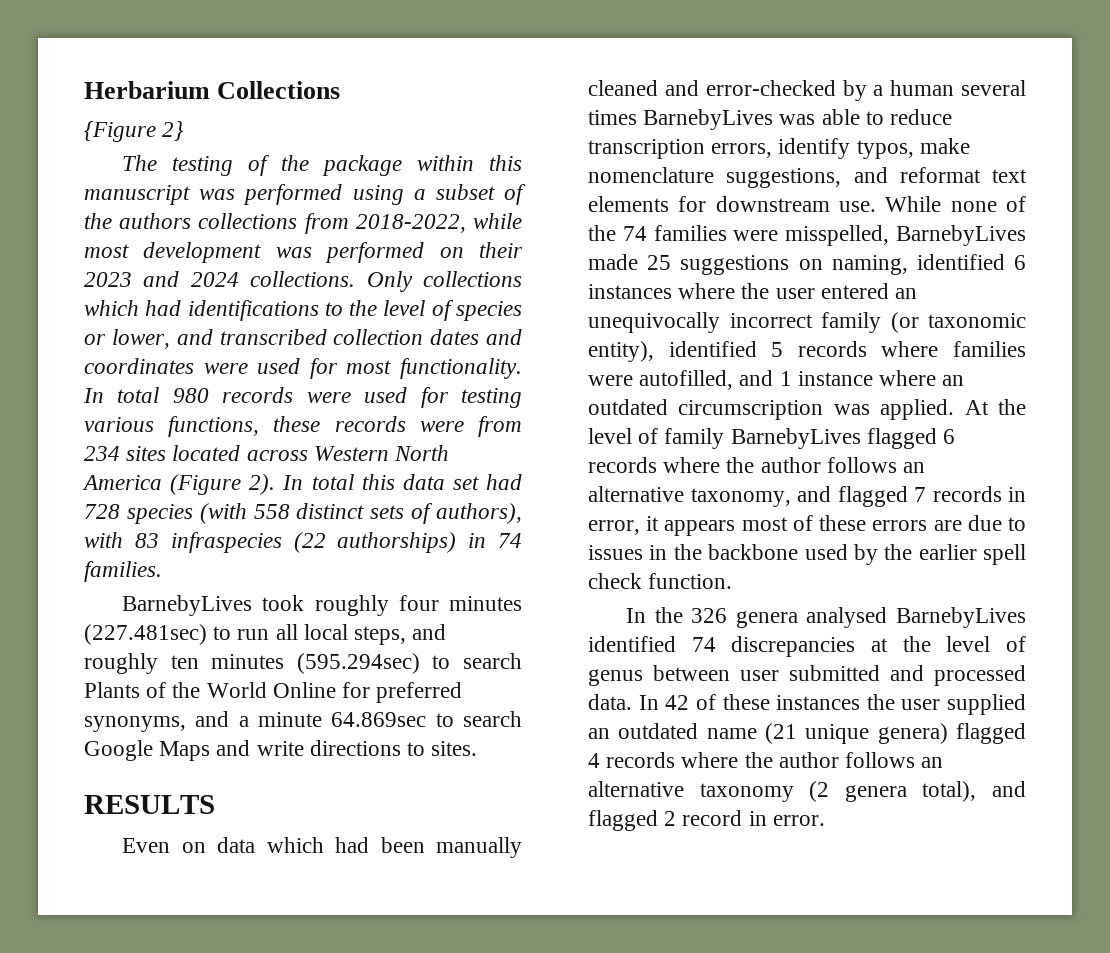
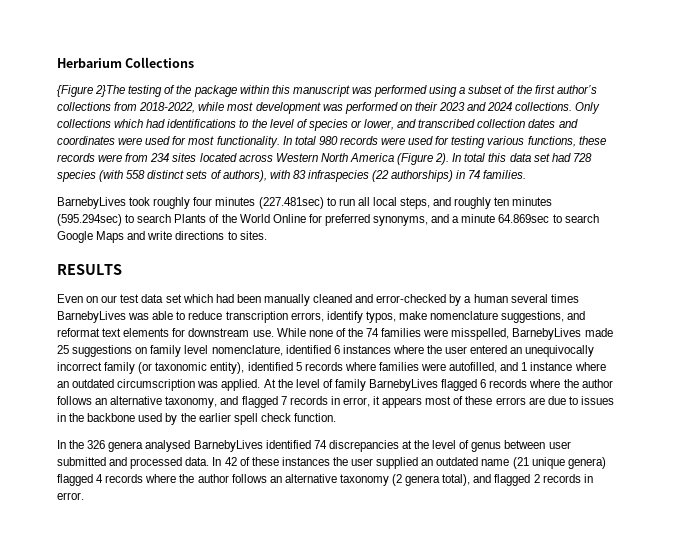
- {Figure 2}
- The testing of the package within this manuscript was performed using a subset of the authors collections from 2018-2022, while most development was performed on their 2023 and 2024 collections.
+ {Figure 2}The testing of the package within this manuscript was performed using a subset of the first author’s collections from 2018-2022, while most development was performed on their 2023 and 2024 collections.
- Even on data which had been manually cleaned and error-checked by a human several times BarnebyLives was able to reduce transcription errors, identify typos, make nomenclature suggestions, and reformat text elements for downstream use.
+ Even on our test data set which had been manually cleaned and error-checked by a human several times BarnebyLives was able to reduce transcription errors, identify typos, make nomenclature suggestions, and reformat text elements for downstream use.
- While none of the 74 families were misspelled, BarnebyLives made 25 suggestions on naming, identified 6 instances where the user entered an unequivocally incorrect family (or taxonomic entity), identified 5 records where families were autofilled, and 1 instance where an outdated circumscription was applied.
+ While none of the 74 families were misspelled, BarnebyLives made 25 suggestions on family level nomenclature, identified 6 instances where the user entered an unequivocally incorrect family (or taxonomic entity), identified 5 records where families were autofilled, and 1 instance where an outdated circumscription was applied.
- In 42 of these instances the user supplied an outdated name (21 unique genera) flagged 4 records where the author follows an alternative taxonomy (2 genera total), and flagged 2 record in error.
+ In 42 of these instances the user supplied an outdated name (21 unique genera) flagged 4 records where the author follows an alternative taxonomy (2 genera total), and flagged 2 records in error.

